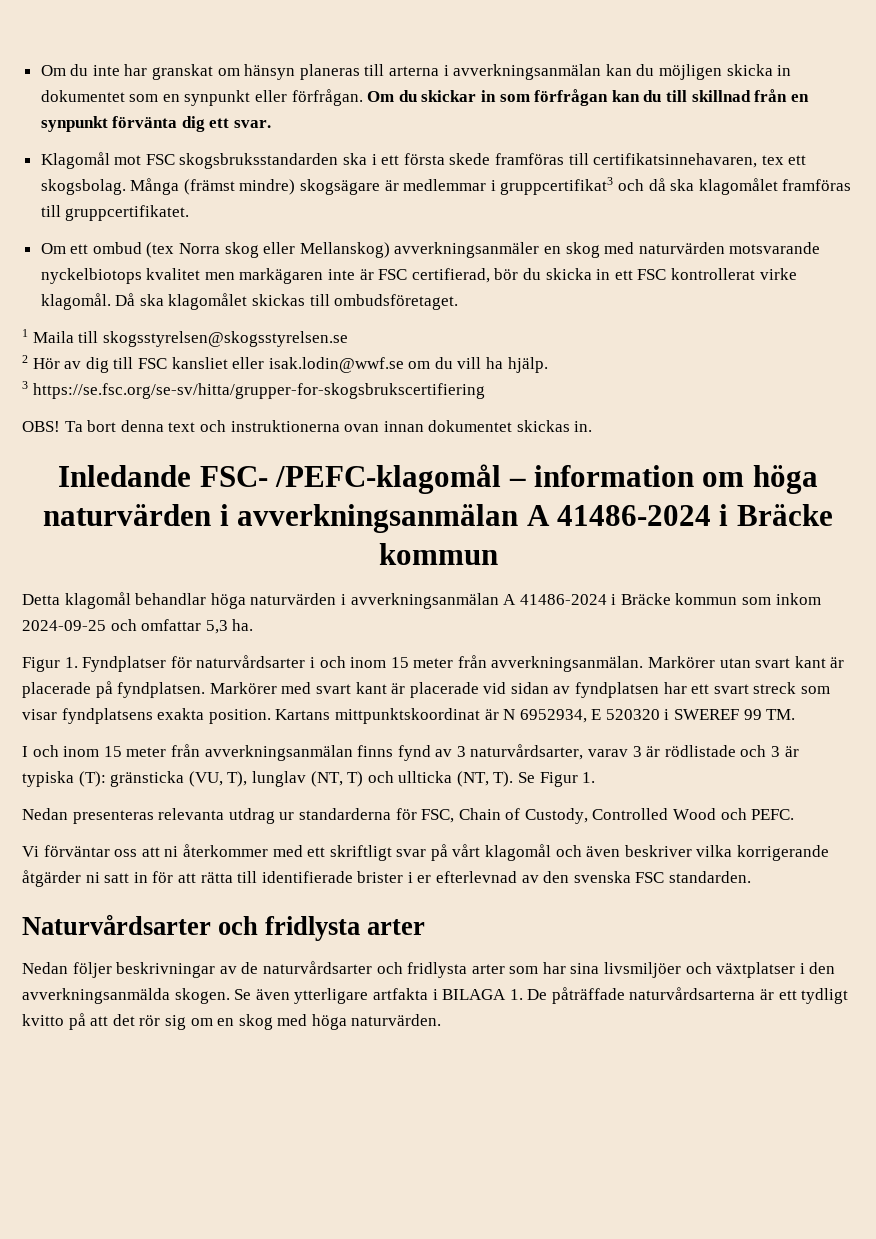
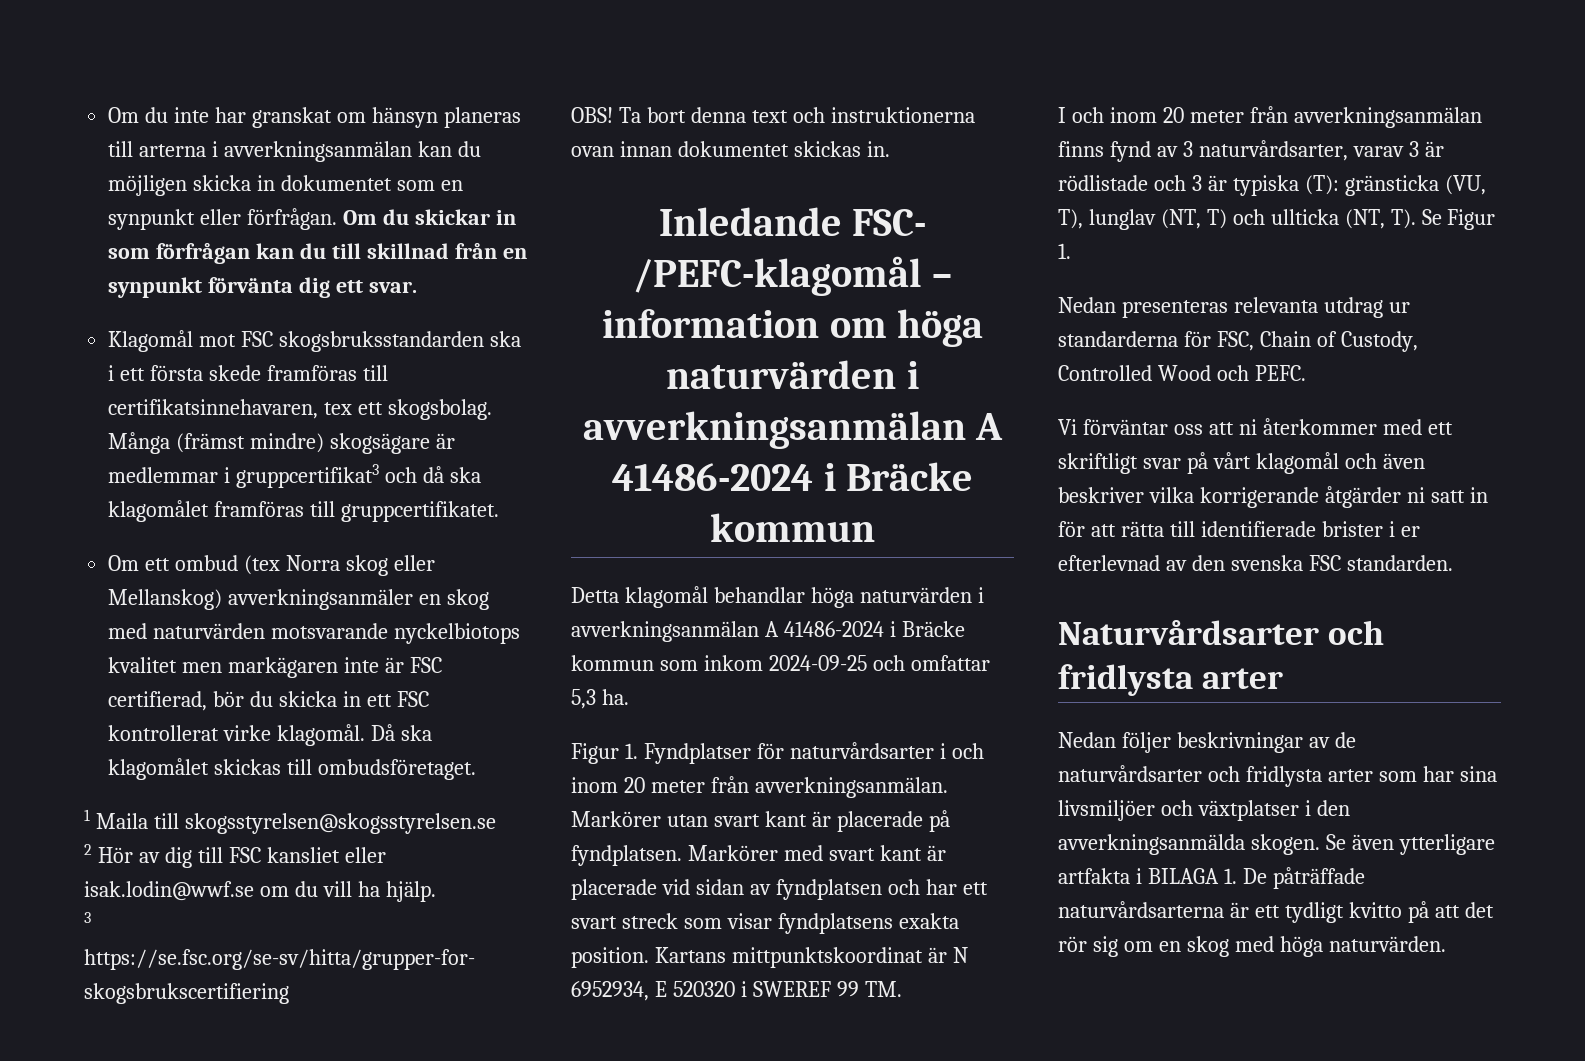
- Figur 1. Fyndplatser för naturvårdsarter i och inom 15 meter från avverkningsanmälan.
+ Figur 1. Fyndplatser för naturvårdsarter i och inom 20 meter från avverkningsanmälan.
- Markörer med svart kant är placerade vid sidan av fyndplatsen har ett svart streck som visar fyndplatsens exakta position.
+ Markörer med svart kant är placerade vid sidan av fyndplatsen och har ett svart streck som visar fyndplatsens exakta position.
- I och inom 15 meter från avverkningsanmälan finns fynd av 3 naturvårdsarter, varav 3 är rödlistade och 3 är typiska (T): gränsticka (VU, T), lunglav (NT, T) och ullticka (NT, T). Se Figur 1.
+ I och inom 20 meter från avverkningsanmälan finns fynd av 3 naturvårdsarter, varav 3 är rödlistade och 3 är typiska (T): gränsticka (VU, T), lunglav (NT, T) och ullticka (NT, T). Se Figur 1.

